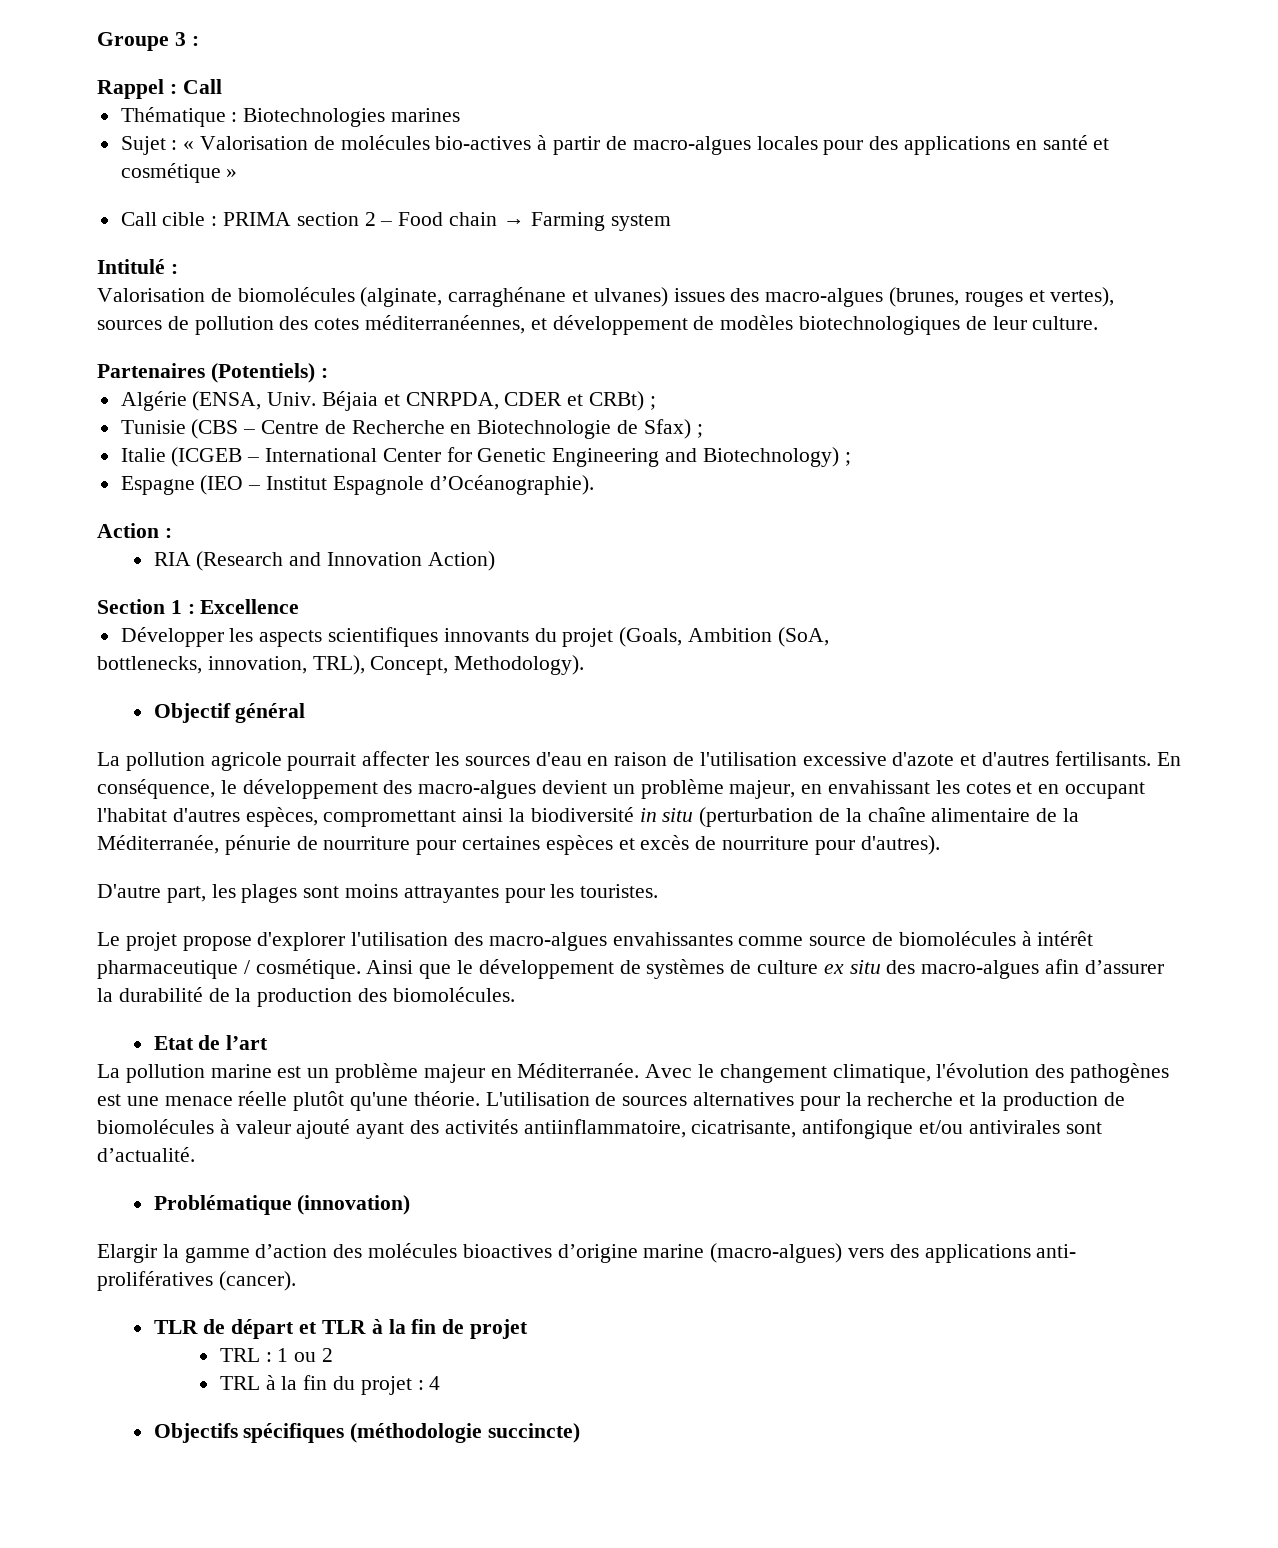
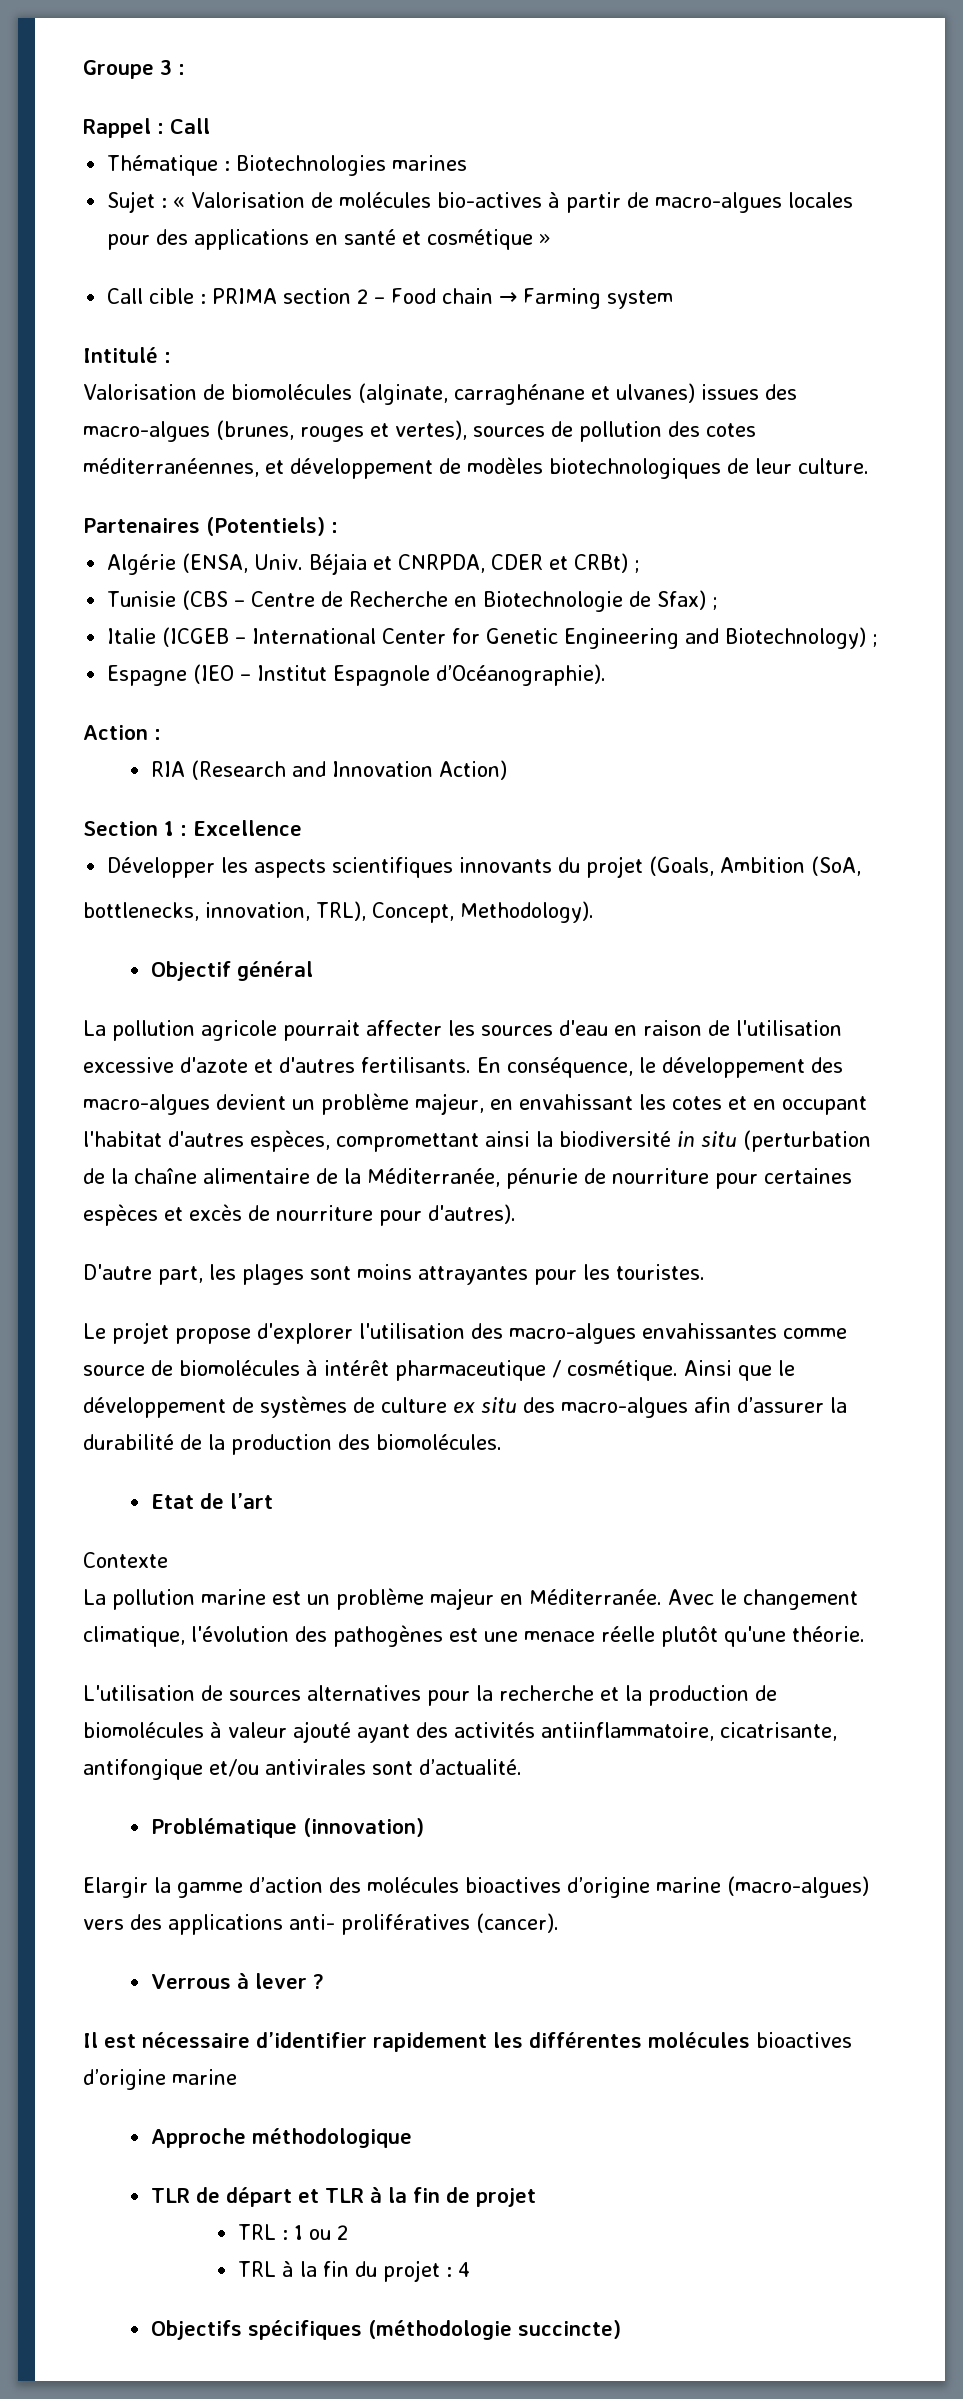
+ Contexte
- Avec le changement climatique, l'évolution des pathogènes est une menace réelle plutôt qu'une théorie. L'utilisation de sources alternatives pour la recherche et la production de biomolécules à valeur ajouté ayant des activités antiinflammatoire, cicatrisante, antifongique et/ou antivirales sont d’actualité.
+ Avec le changement climatique, l'évolution des pathogènes est une menace réelle plutôt qu'une théorie.
+ L'utilisation de sources alternatives pour la recherche et la production de biomolécules à valeur ajouté ayant des activités antiinflammatoire, cicatrisante, antifongique et/ou antivirales sont d’actualité.
+ Verrous à lever ?
+ Il est nécessaire d’identifier rapidement les différentes molécules bioactives d’origine marine
+ Approche méthodologique

